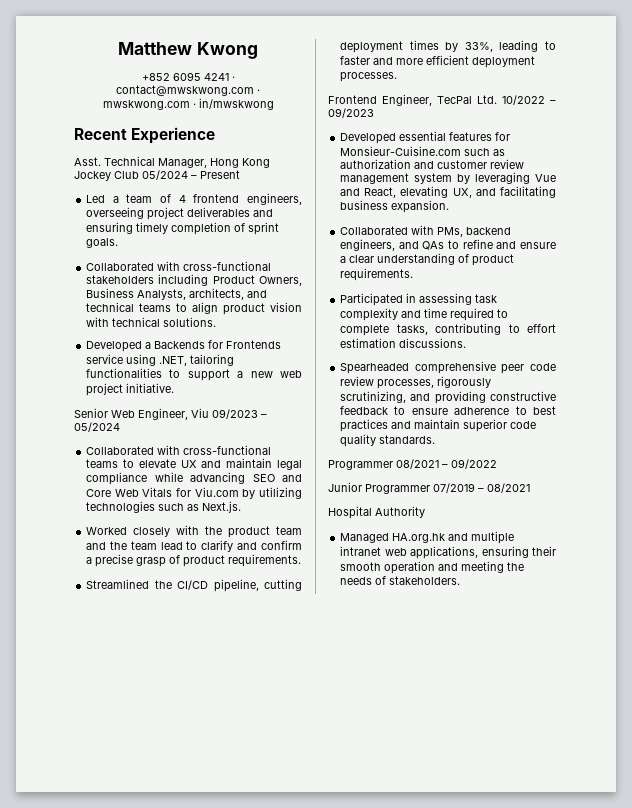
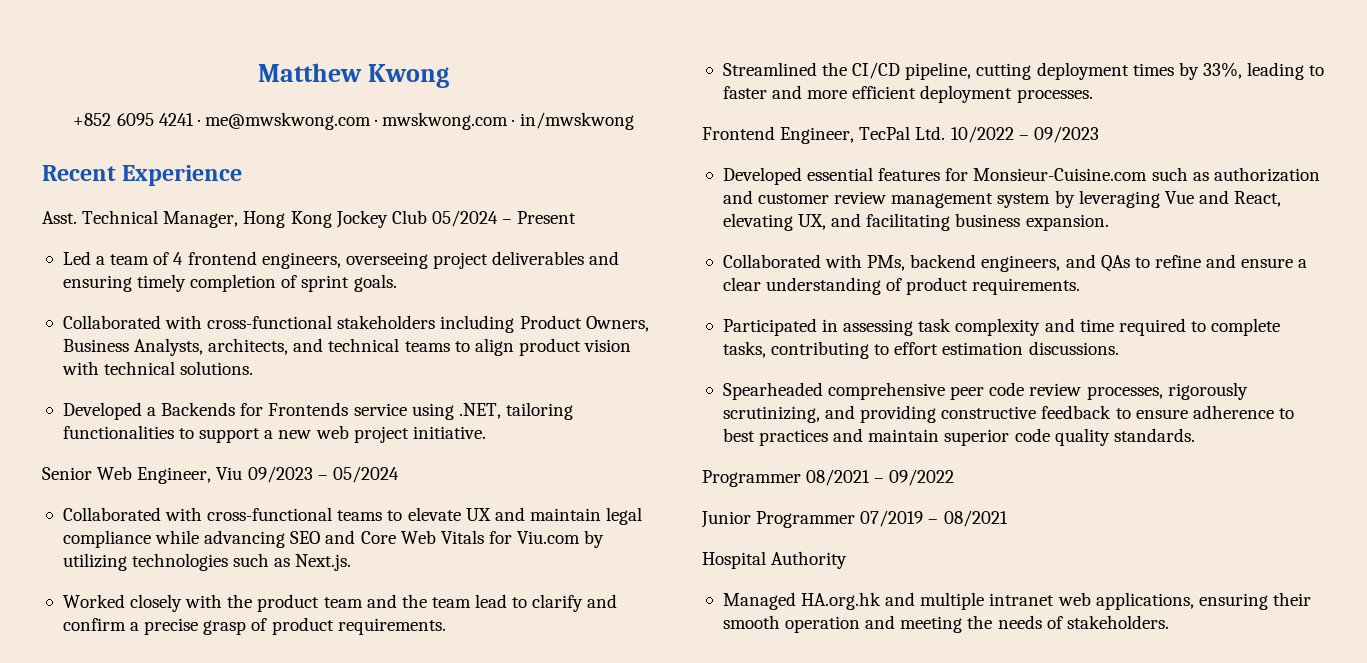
- +852 6095 4241 · contact@mwskwong.com · mwskwong.com · in/mwskwong
+ +852 6095 4241 · me@mwskwong.com · mwskwong.com · in/mwskwong

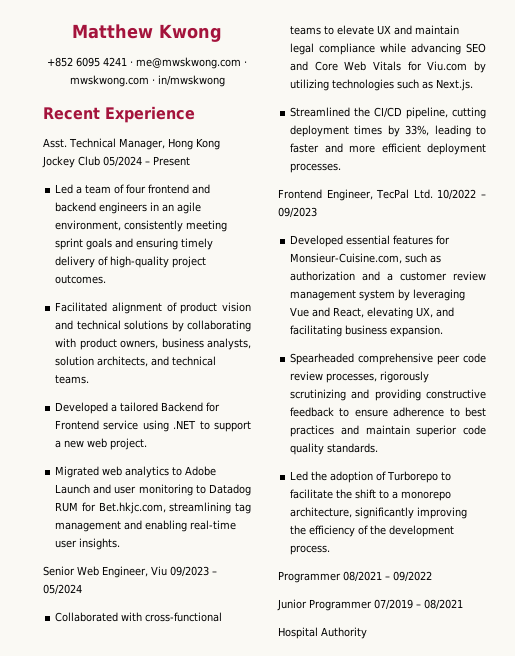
- Led a team of 4 frontend engineers, overseeing project deliverables and ensuring timely completion of sprint goals.
- Collaborated with cross-functional stakeholders including Product Owners, Business Analysts, architects, and technical teams to align product vision with technical solutions.
- Developed a Backends for Frontends service using .NET, tailoring functionalities to support a new web project initiative.
+ Led a team of four frontend and backend engineers in an agile environment, consistently meeting sprint goals and ensuring timely delivery of high-quality project outcomes.
+ Facilitated alignment of product vision and technical solutions by collaborating with product owners, business analysts, solution architects, and technical teams.
+ Developed a tailored Backend for Frontend service using .NET to support a new web project.
+ Migrated web analytics to Adobe Launch and user monitoring to Datadog RUM for Bet.hkjc.com, streamlining tag management and enabling real-time user insights.
- Worked closely with the product team and the team lead to clarify and confirm a precise grasp of product requirements.
- Developed essential features for Monsieur-Cuisine.com such as authorization and customer review management system by leveraging Vue and React, elevating UX, and facilitating business expansion.
+ Developed essential features for Monsieur-Cuisine.com, such as authorization and a customer review management system by leveraging Vue and React, elevating UX, and facilitating business expansion.
- Collaborated with PMs, backend engineers, and QAs to refine and ensure a clear understanding of product requirements.
- Participated in assessing task complexity and time required to complete tasks, contributing to effort estimation discussions.
- Spearheaded comprehensive peer code review processes, rigorously scrutinizing, and providing constructive feedback to ensure adherence to best practices and maintain superior code quality standards.
+ Spearheaded comprehensive peer code review processes, rigorously scrutinizing and providing constructive feedback to ensure adherence to best practices and maintain superior code quality standards.
+ Led the adoption of Turborepo to facilitate the shift to a monorepo architecture, significantly improving the efficiency of the development process.
- Managed HA.org.hk and multiple intranet web applications, ensuring their smooth operation and meeting the needs of stakeholders.

